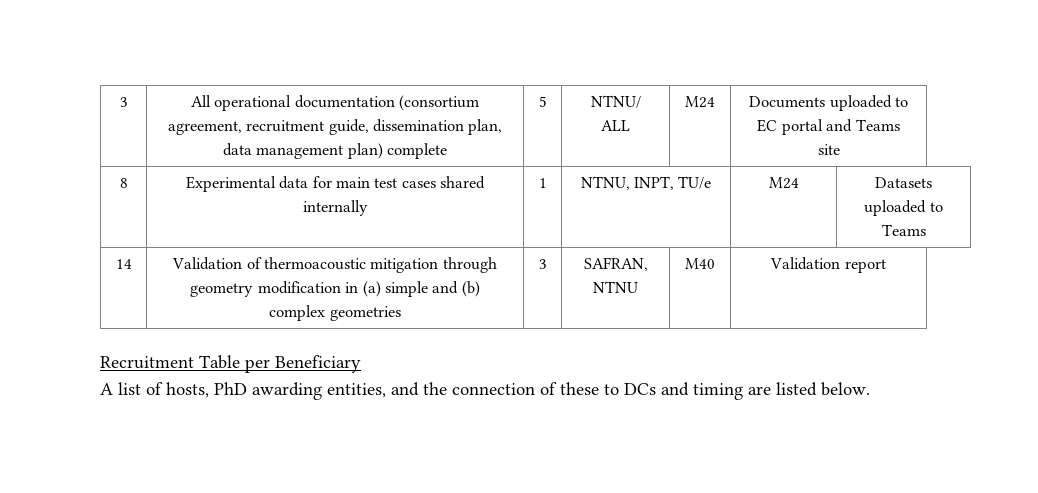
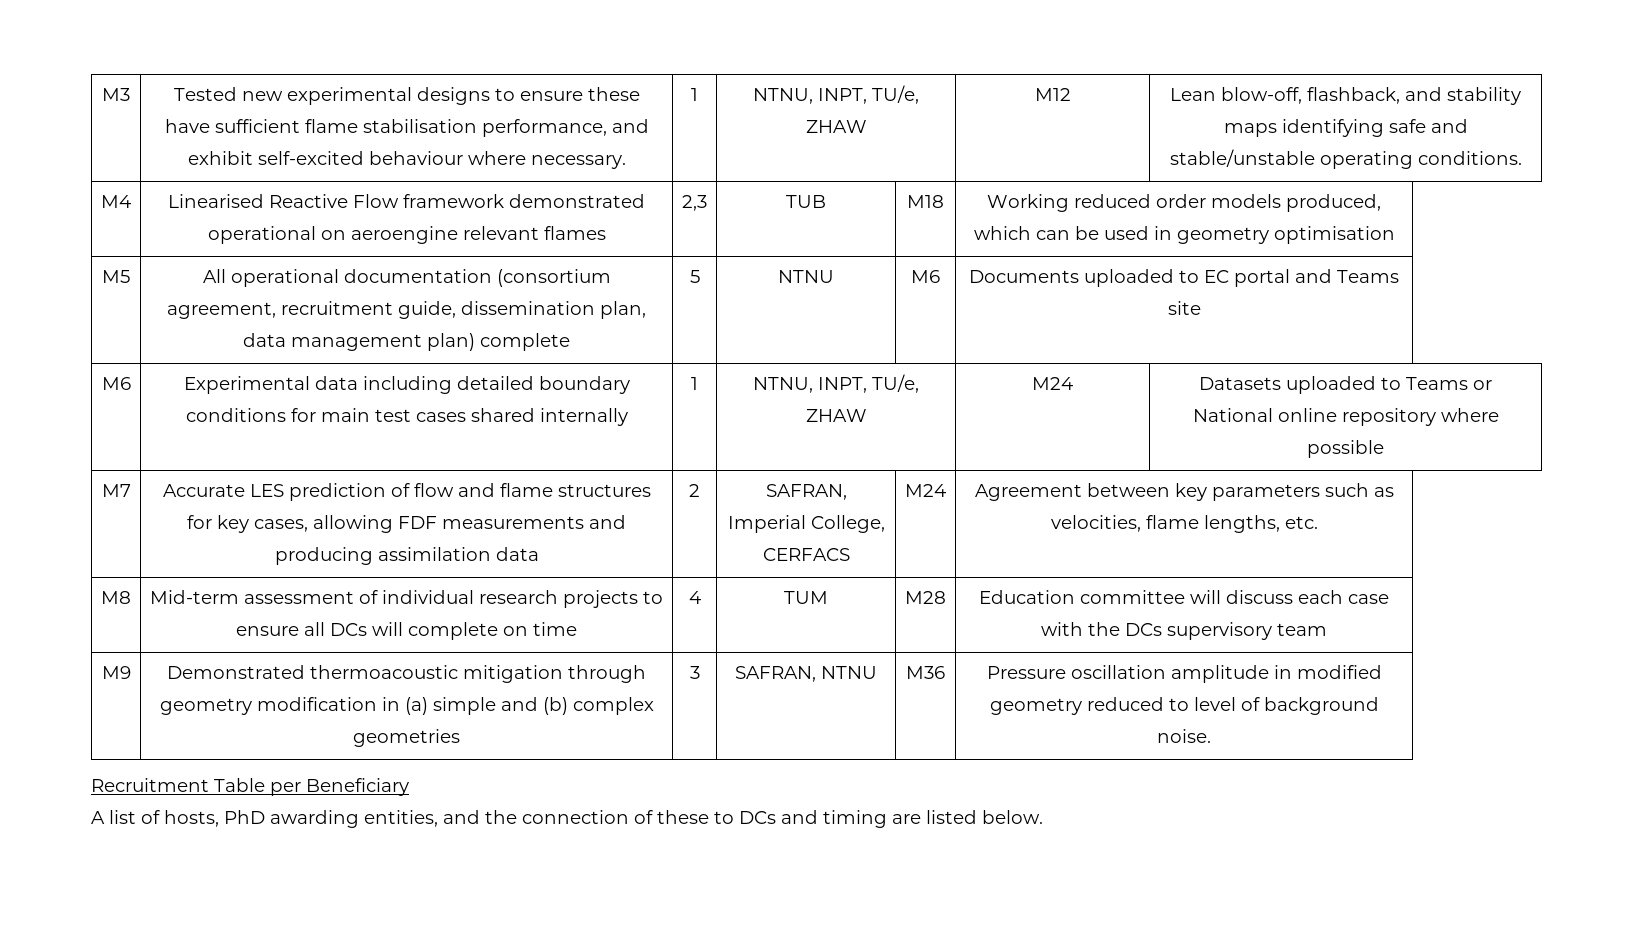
- 3 | All operational documentation (consortium agreement, recruitment guide, dissemination plan, data management plan) complete | 5 | NTNU/ ALL | M24 | Documents uploaded to EC portal and Teams site
+ M3 | Tested new experimental designs to ensure these have sufficient flame stabilisation performance, and exhibit self-excited behaviour where necessary. | 1 | NTNU, INPT, TU/e, ZHAW | M12 | Lean blow-off, flashback, and stability maps identifying safe and stable/unstable operating conditions.
+ M4 | Linearised Reactive Flow framework demonstrated operational on aeroengine relevant flames | 2,3 | TUB | M18 | Working reduced order models produced, which can be used in geometry optimisation
+ M5 | All operational documentation (consortium agreement, recruitment guide, dissemination plan, data management plan) complete | 5 | NTNU | M6 | Documents uploaded to EC portal and Teams site
- 8 | Experimental data for main test cases shared internally | 1 | NTNU, INPT, TU/e | M24 | Datasets uploaded to Teams
- 14 | Validation of thermoacoustic mitigation through geometry modification in (a) simple and (b) complex geometries | 3 | SAFRAN, NTNU | M40 | Validation report
+ M6 | Experimental data including detailed boundary conditions for main test cases shared internally | 1 | NTNU, INPT, TU/e, ZHAW | M24 | Datasets uploaded to Teams or National online repository where possible
+ M7 | Accurate LES prediction of flow and flame structures for key cases, allowing FDF measurements and producing assimilation data | 2 | SAFRAN, Imperial College, CERFACS | M24 | Agreement between key parameters such as velocities, flame lengths, etc.
+ M8 | Mid-term assessment of individual research projects to ensure all DCs will complete on time | 4 | TUM | M28 | Education committee will discuss each case with the DCs supervisory team
+ M9 | Demonstrated thermoacoustic mitigation through geometry modification in (a) simple and (b) complex geometries | 3 | SAFRAN, NTNU | M36 | Pressure oscillation amplitude in modified geometry reduced to level of background noise.

